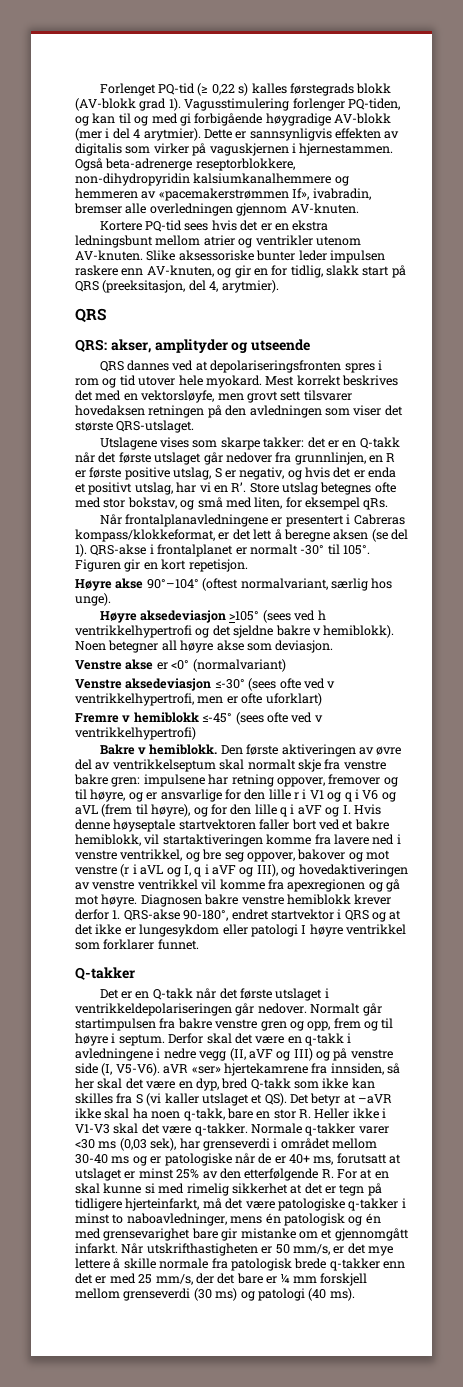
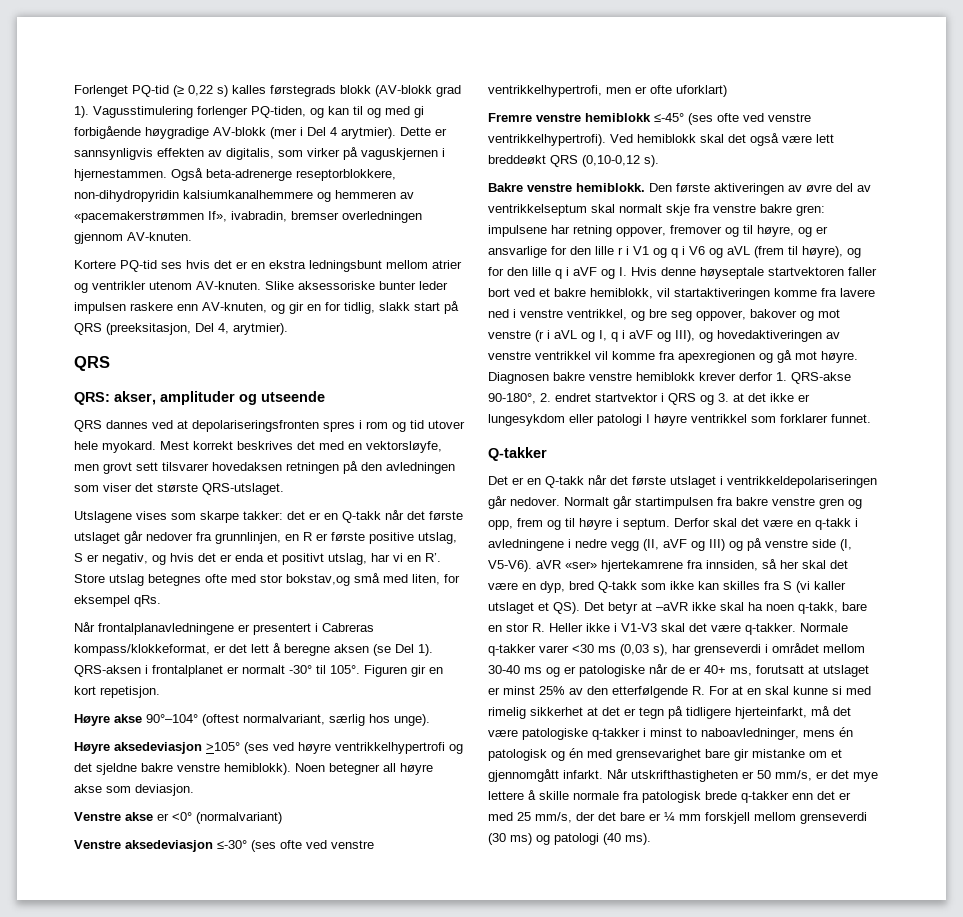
- Vagusstimulering forlenger PQ-tiden, og kan til og med gi forbigående høygradige AV-blokk (mer i del 4 arytmier).
+ Vagusstimulering forlenger PQ-tiden, og kan til og med gi forbigående høygradige AV-blokk (mer i Del 4 arytmier).
- Dette er sannsynligvis effekten av digitalis som virker på vaguskjernen i hjernestammen.
+ Dette er sannsynligvis effekten av digitalis, som virker på vaguskjernen i hjernestammen.
- Også beta-adrenerge reseptorblokkere, non-dihydropyridin kalsiumkanalhemmere og hemmeren av «pacemakerstrømmen If», ivabradin, bremser alle overledningen gjennom AV-knuten.
+ Også beta-adrenerge reseptorblokkere, non-dihydropyridin kalsiumkanalhemmere og hemmeren av «pacemakerstrømmen If», ivabradin, bremser overledningen gjennom AV-knuten.
- Kortere PQ-tid sees hvis det er en ekstra ledningsbunt mellom atrier og ventrikler utenom AV-knuten.
+ Kortere PQ-tid ses hvis det er en ekstra ledningsbunt mellom atrier og ventrikler utenom AV-knuten.
- Slike aksessoriske bunter leder impulsen raskere enn AV-knuten, og gir en for tidlig, slakk start på QRS (preeksitasjon, del 4, arytmier).
+ Slike aksessoriske bunter leder impulsen raskere enn AV-knuten, og gir en for tidlig, slakk start på QRS (preeksitasjon, Del 4, arytmier).
- QRS: akser, amplityder og utseende
+ QRS: akser, amplituder og utseende
- Utslagene vises som skarpe takker: det er en Q-takk når det første utslaget går nedover fra grunnlinjen, en R er første positive utslag, S er negativ, og hvis det er enda et positivt utslag, har vi en R’. Store utslag betegnes ofte med stor bokstav, og små med liten, for eksempel qRs.
+ Utslagene vises som skarpe takker: det er en Q-takk når det første utslaget går nedover fra grunnlinjen, en R er første positive utslag, S er negativ, og hvis det er enda et positivt utslag, har vi en R’. Store utslag betegnes ofte med stor bokstav,og små med liten, for eksempel qRs.
- Når frontalplanavledningene er presentert i Cabreras kompass/klokkeformat, er det lett å beregne aksen (se del 1). QRS-akse i frontalplanet er normalt -30° til 105°.
+ Når frontalplanavledningene er presentert i Cabreras kompass/klokkeformat, er det lett å beregne aksen (se Del 1). QRS-aksen i frontalplanet er normalt -30° til 105°.
- Høyre aksedeviasjon >105° (sees ved h ventrikkelhypertrofi og det sjeldne bakre v hemiblokk).
+ Høyre aksedeviasjon >105° (ses ved høyre ventrikkelhypertrofi og det sjeldne bakre venstre hemiblokk).
- Venstre aksedeviasjon ≤-30° (sees ofte ved v ventrikkelhypertrofi, men er ofte uforklart)
+ Venstre aksedeviasjon ≤-30° (ses ofte ved venstre ventrikkelhypertrofi, men er ofte uforklart)
- Fremre v hemiblokk ≤-45° (sees ofte ved v ventrikkelhypertrofi)
+ Fremre venstre hemiblokk ≤-45° (ses ofte ved venstre ventrikkelhypertrofi). Ved hemiblokk skal det også være lett breddeøkt QRS (0,10-0,12 s).
- Bakre v hemiblokk.
+ Bakre venstre hemiblokk.
- Diagnosen bakre venstre hemiblokk krever derfor 1. QRS-akse 90-180°, endret startvektor i QRS og at det ikke er lungesykdom eller patologi I høyre ventrikkel som forklarer funnet.
+ Diagnosen bakre venstre hemiblokk krever derfor 1. QRS-akse 90-180°, 2. endret startvektor i QRS og 3. at det ikke er lungesykdom eller patologi I høyre ventrikkel som forklarer funnet.
- Normale q-takker varer <30 ms (0,03 sek), har grenseverdi i området mellom 30-40 ms og er patologiske når de er 40+ ms, forutsatt at utslaget er minst 25% av den etterfølgende R. For at en skal kunne si med rimelig sikkerhet at det er tegn på tidligere hjerteinfarkt, må det være patologiske q-takker i minst to naboavledninger, mens én patologisk og én med grensevarighet bare gir mistanke om et gjennomgått infarkt.
+ Normale q-takker varer <30 ms (0,03 s), har grenseverdi i området mellom 30-40 ms og er patologiske når de er 40+ ms, forutsatt at utslaget er minst 25% av den etterfølgende R. For at en skal kunne si med rimelig sikkerhet at det er tegn på tidligere hjerteinfarkt, må det være patologiske q-takker i minst to naboavledninger, mens én patologisk og én med grensevarighet bare gir mistanke om et gjennomgått infarkt.

